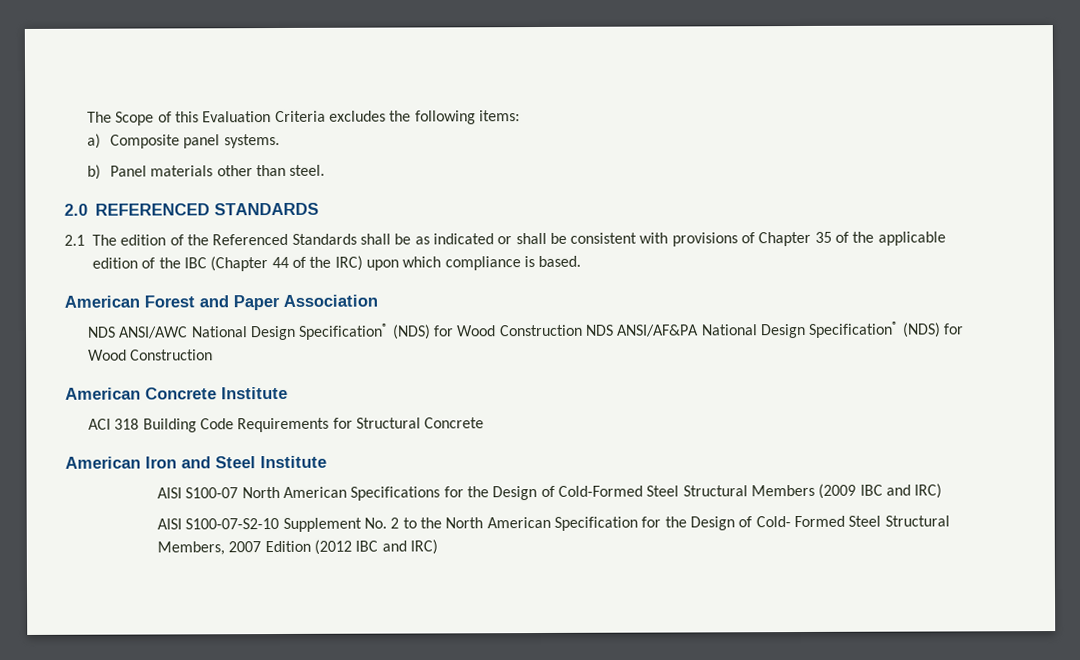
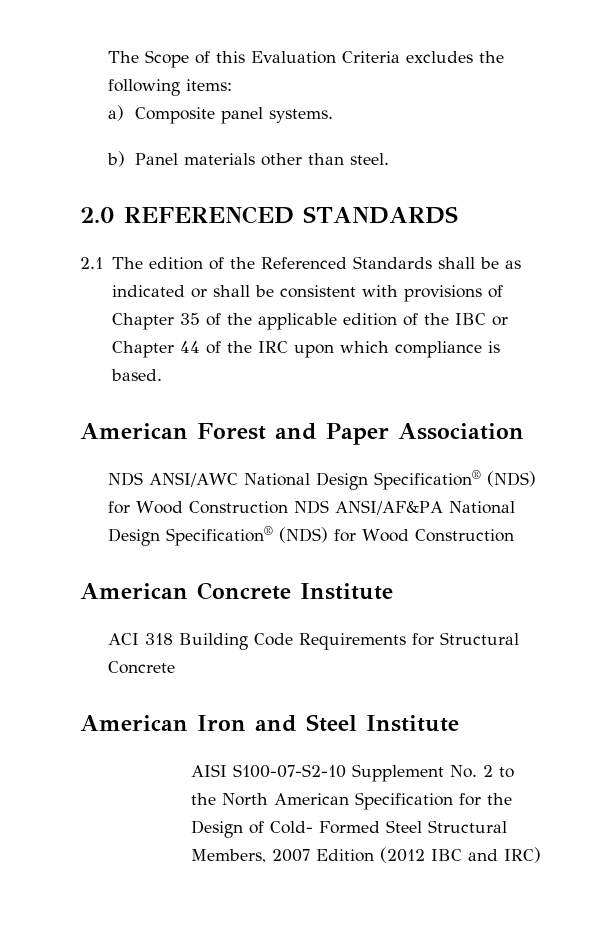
- 2.1 The edition of the Referenced Standards shall be as indicated or shall be consistent with provisions of Chapter 35 of the applicable edition of the IBC (Chapter 44 of the IRC) upon which compliance is based.
+ 2.1 The edition of the Referenced Standards shall be as indicated or shall be consistent with provisions of Chapter 35 of the applicable edition of the IBC or Chapter 44 of the IRC upon which compliance is based.
- AISI S100-07 North American Specifications for the Design of Cold-Formed Steel Structural Members (2009 IBC and IRC)

